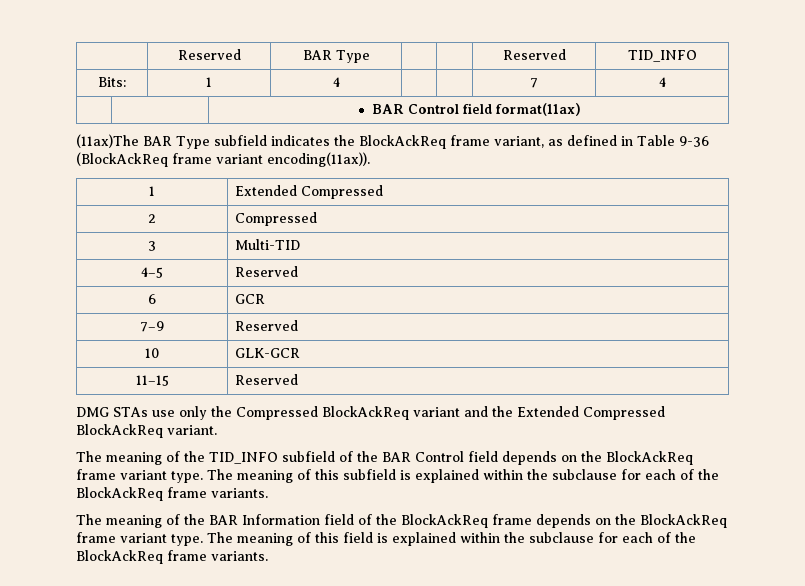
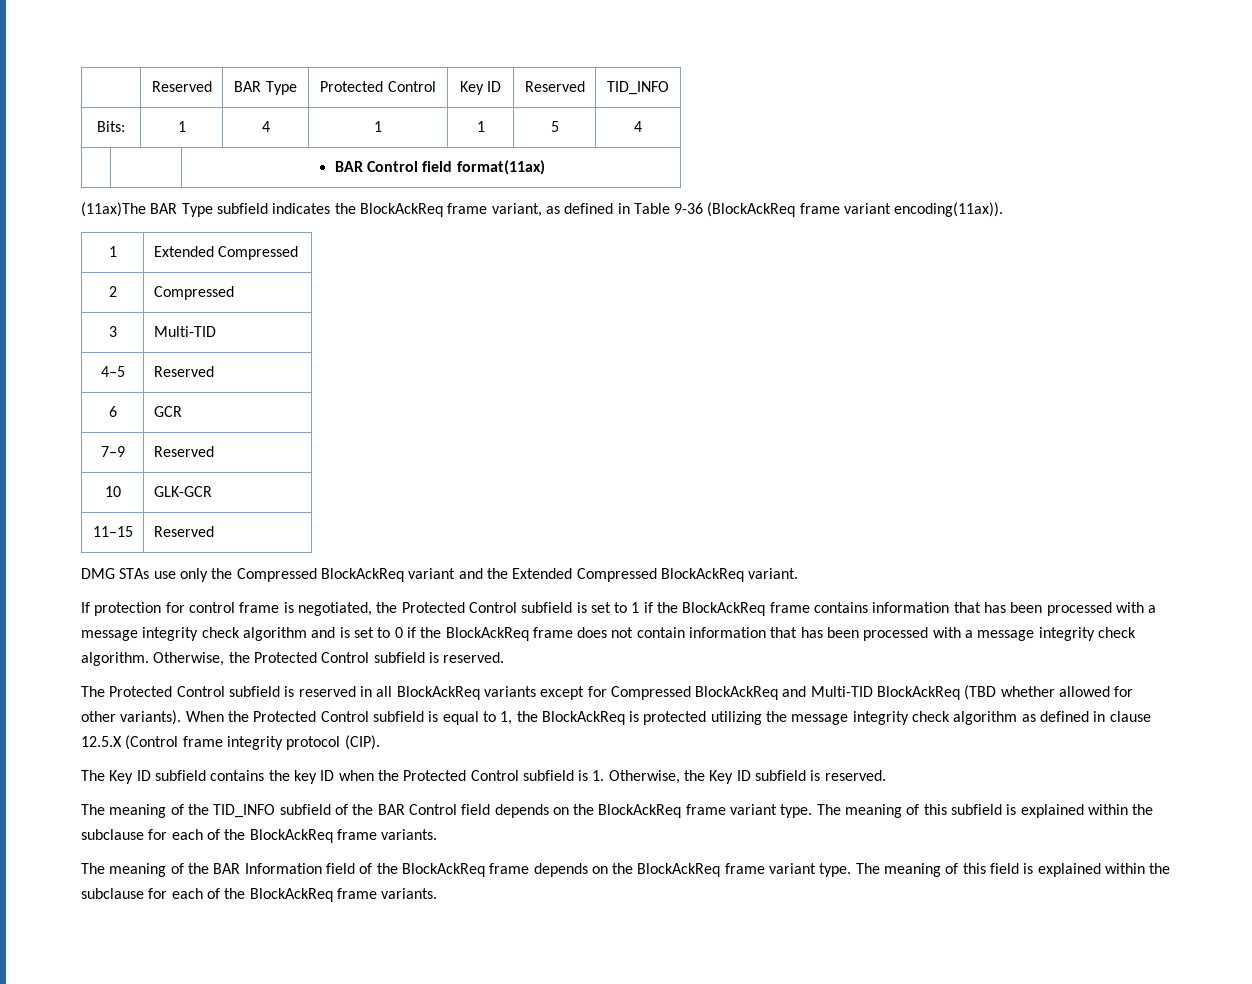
- | Reserved | BAR Type | | | Reserved | TID_INFO
+ | Reserved | BAR Type | Protected Control | Key ID | Reserved | TID_INFO
- Bits: | 1 | 4 | | | 7 | 4
+ Bits: | 1 | 4 | 1 | 1 | 5 | 4
+ If protection for control frame is negotiated, the Protected Control subfield is set to 1 if the BlockAckReq frame contains information that has been processed with a message integrity check algorithm and is set to 0 if the BlockAckReq frame does not contain information that has been processed with a message integrity check algorithm. Otherwise, the Protected Control subfield is reserved.
+ The Protected Control subfield is reserved in all BlockAckReq variants except for Compressed BlockAckReq and Multi-TID BlockAckReq (TBD whether allowed for other variants). When the Protected Control subfield is equal to 1, the BlockAckReq is protected utilizing the message integrity check algorithm as defined in clause 12.5.X (Control frame integrity protocol (CIP).
+ The Key ID subfield contains the key ID when the Protected Control subfield is 1. Otherwise, the Key ID subfield is reserved.

